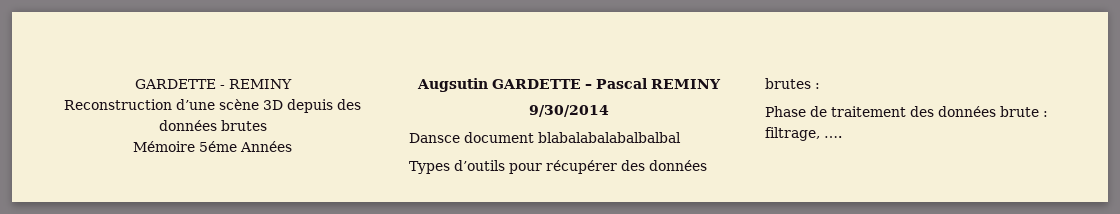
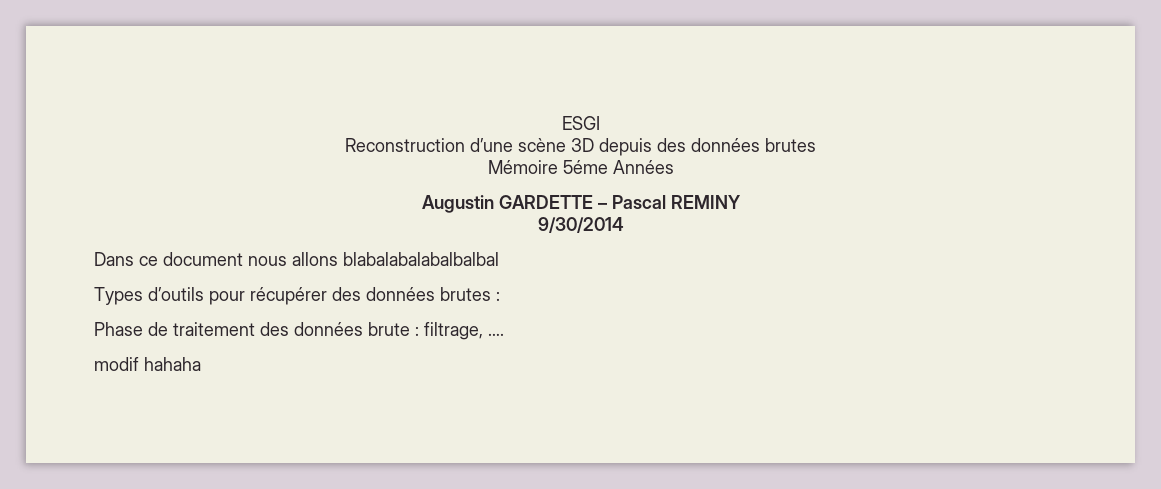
- GARDETTE - REMINY
+ ESGI
- Augsutin GARDETTE – Pascal REMINY
+ Augustin GARDETTE – Pascal REMINY
- Dansce document blabalabalabalbalbal
+ Dans ce document nous allons blabalabalabalbalbal
+ modif hahaha

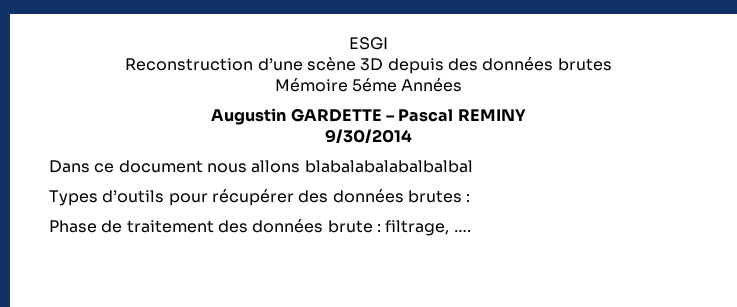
- modif hahaha

